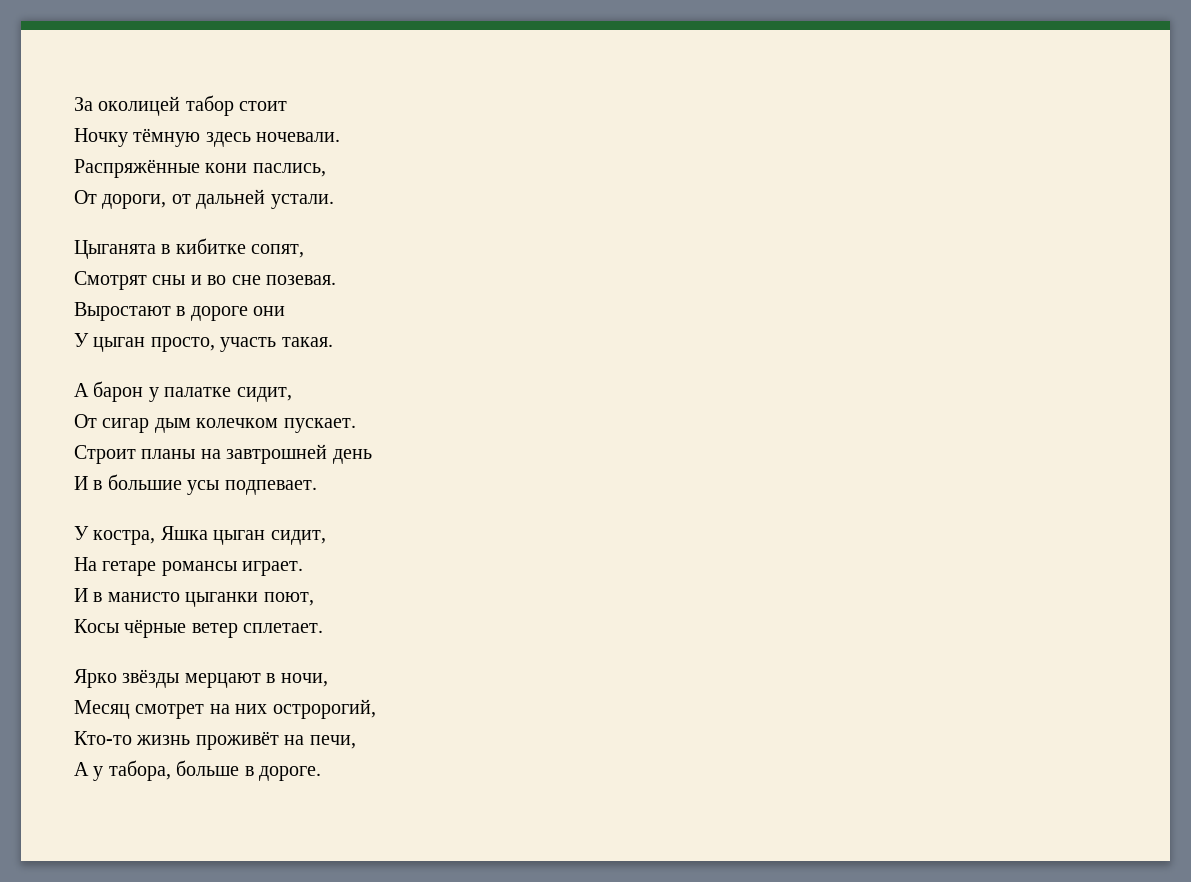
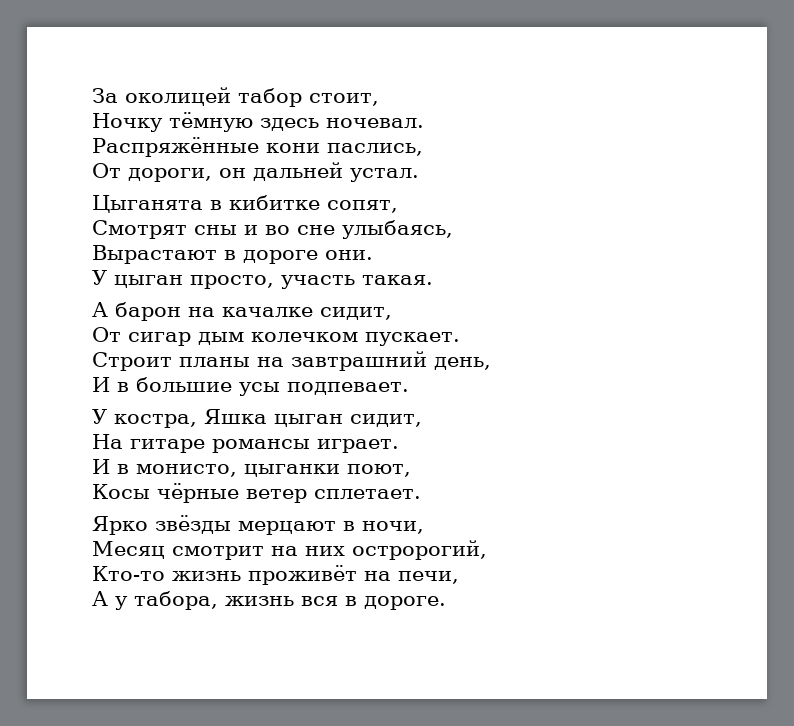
- За околицей табор стоит
+ За околицей табор стоит,
- Ночку тёмную здесь ночевали.
+ Ночку тёмную здесь ночевал.
- От дороги, от дальней устали.
+ От дороги, он дальней устал.
- Смотрят сны и во сне позевая.
- Выростают в дороге они
+ Смотрят сны и во сне улыбаясь,
+ Вырастают в дороге они.
- А барон у палатке сидит,
+ А барон на качалке сидит,
- Строит планы на завтрошней день
+ Строит планы на завтрашний день,
- На гетаре романсы играет.
+ На гитаре романсы играет.
- И в манисто цыганки поют,
+ И в монисто, цыганки поют,
- Месяц смотрет на них остророгий,
+ Месяц смотрит на них остророгий,
- А у табора, больше в дороге.
+ А у табора, жизнь вся в дороге.

